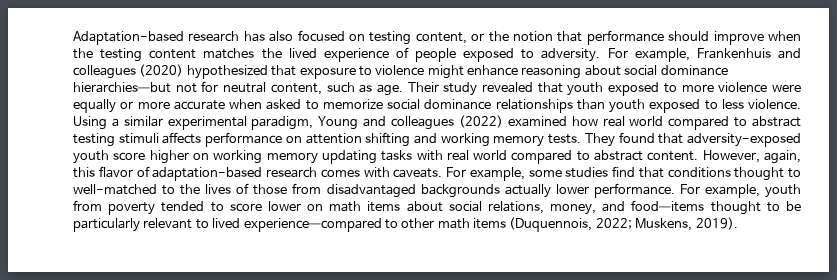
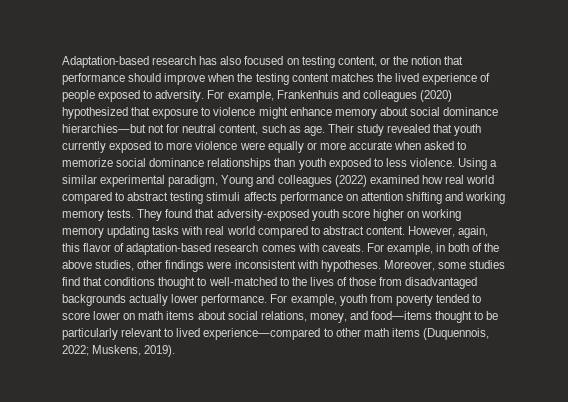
- For example, Frankenhuis and colleagues (2020) hypothesized that exposure to violence might enhance reasoning about social dominance hierarchies—but not for neutral content, such as age.
+ For example, Frankenhuis and colleagues (2020) hypothesized that exposure to violence might enhance memory about social dominance hierarchies—but not for neutral content, such as age.
- Their study revealed that youth exposed to more violence were equally or more accurate when asked to memorize social dominance relationships than youth exposed to less violence.
+ Their study revealed that youth currently exposed to more violence were equally or more accurate when asked to memorize social dominance relationships than youth exposed to less violence.
- For example, some studies find that conditions thought to well-matched to the lives of those from disadvantaged backgrounds actually lower performance.
+ For example, in both of the above studies, other findings were inconsistent with hypotheses. Moreover, some studies find that conditions thought to well-matched to the lives of those from disadvantaged backgrounds actually lower performance.

